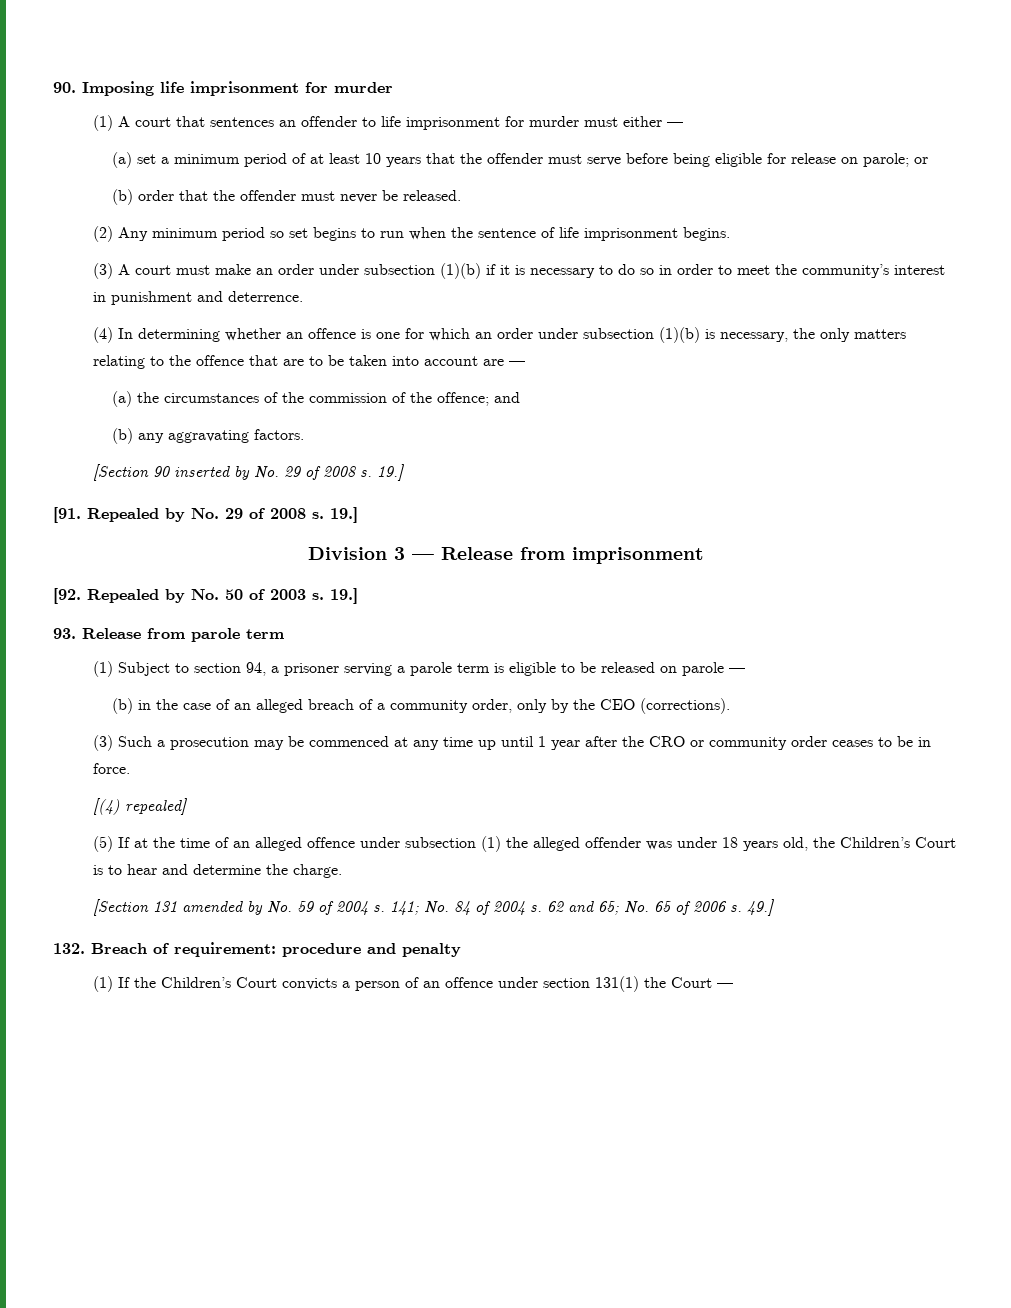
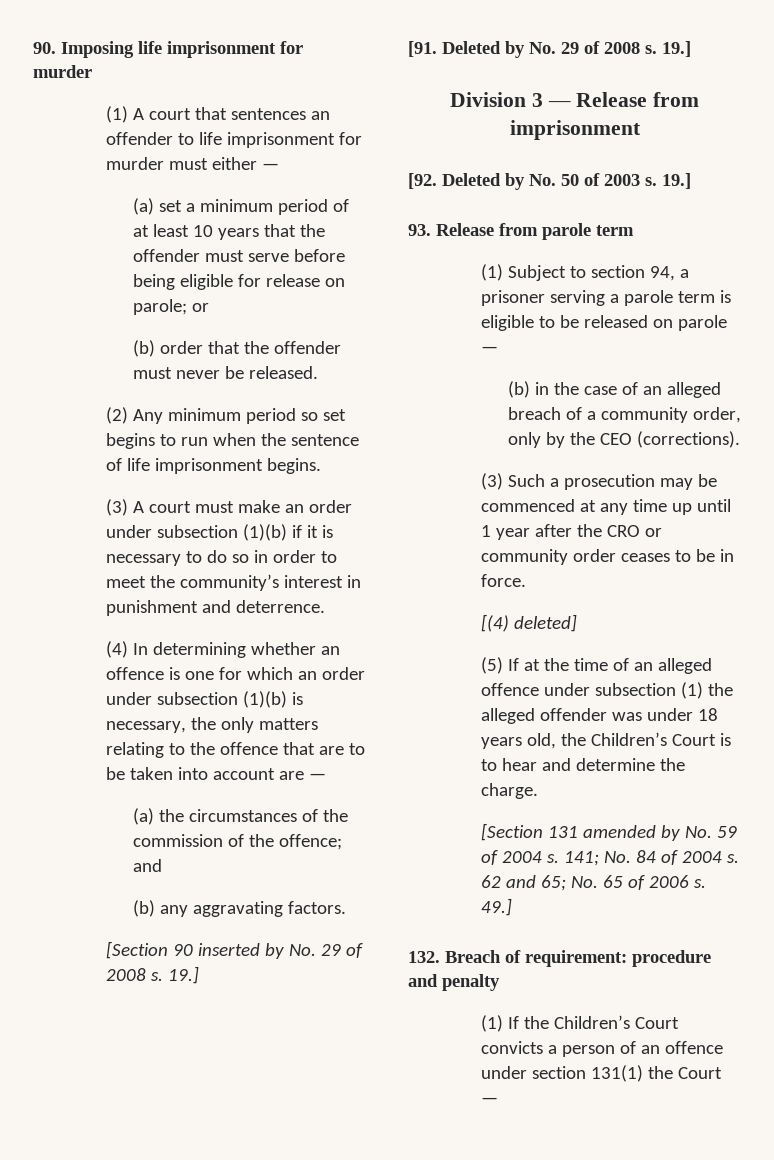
- [91. Repealed by No. 29 of 2008 s.
+ [91. Deleted by No. 29 of 2008 s.
- [92. Repealed by No. 50 of 2003 s.
+ [92. Deleted by No. 50 of 2003 s.
- [(4) repealed]
+ [(4) deleted]

